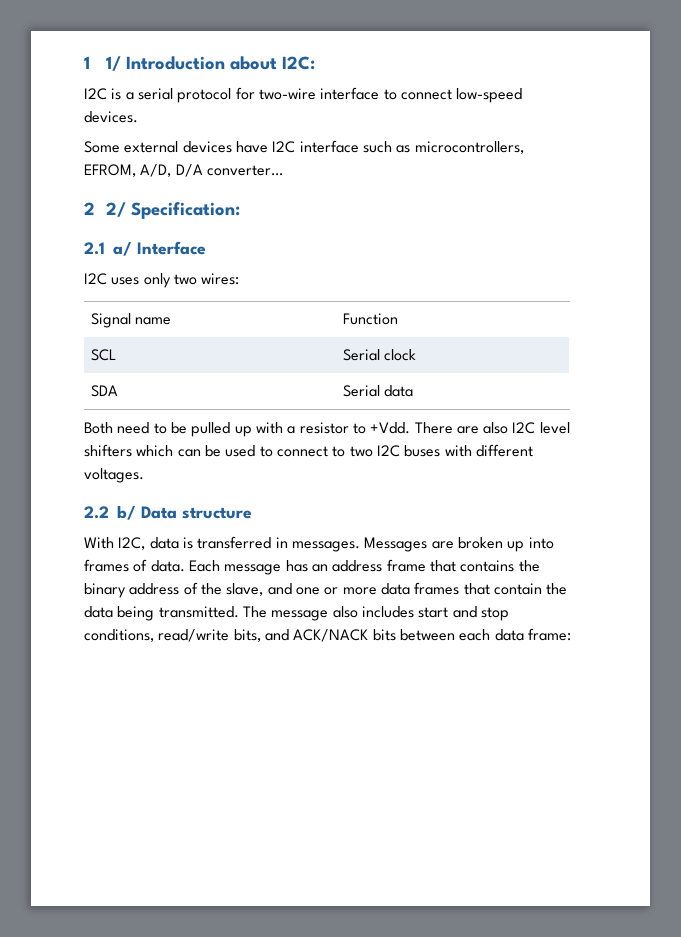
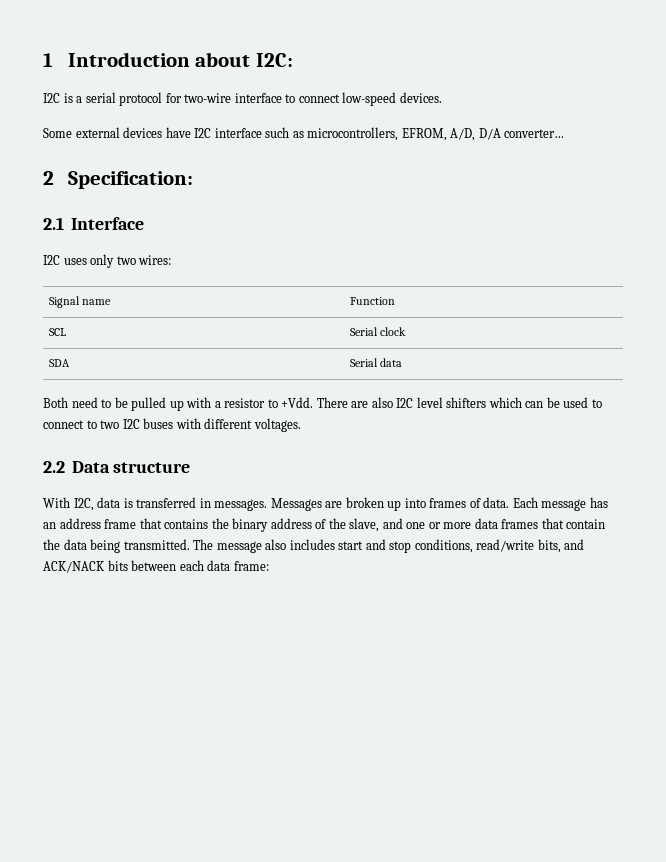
- 1 1/ Introduction about I2C:
+ 1 Introduction about I2C:
- 2 2/ Specification:
+ 2 Specification:
- 2.1 a/ Interface
+ 2.1 Interface
- 2.2 b/ Data structure
+ 2.2 Data structure

